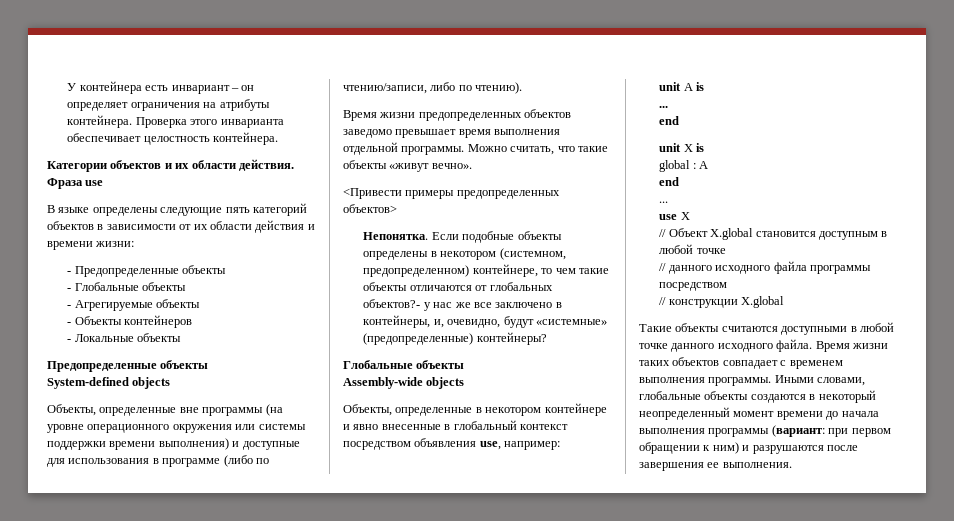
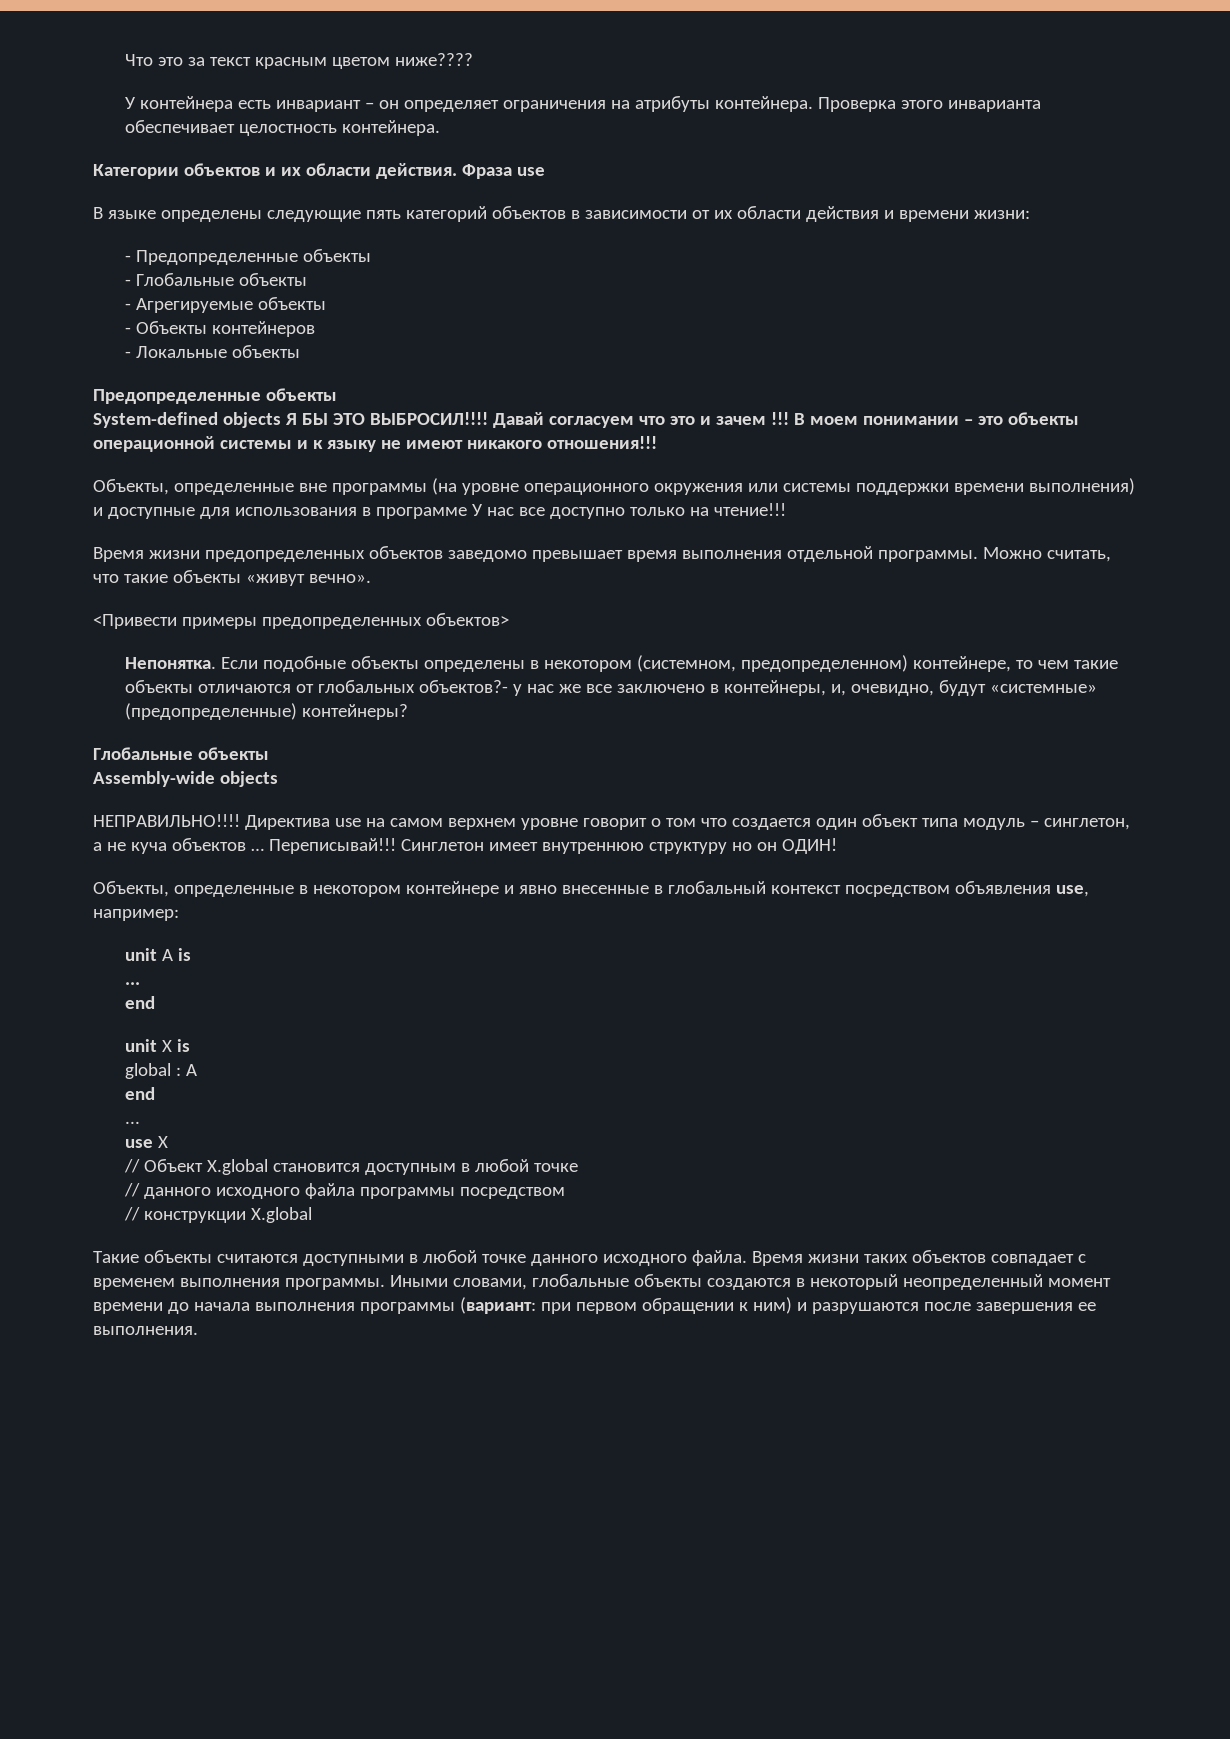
+ Что это за текст красным цветом ниже????
- System-defined objects
+ System-defined objects Я БЫ ЭТО ВЫБРОСИЛ!!!! Давай согласуем что это и зачем !!! В моем понимании – это объекты операционной системы и к языку не имеют никакого отношения!!!
- Объекты, определенные вне программы (на уровне операционного окружения или системы поддержки времени выполнения) и доступные для использования в программе (либо по чтению/записи, либо по чтению).
+ Объекты, определенные вне программы (на уровне операционного окружения или системы поддержки времени выполнения) и доступные для использования в программе У нас все доступно только на чтение!!!
+ НЕПРАВИЛЬНО!!!! Директива use на самом верхнем уровне говорит о том что создается один объект типа модуль – синглетон, а не куча объектов … Переписывай!!! Синглетон имеет внутреннюю структуру но он ОДИН!

